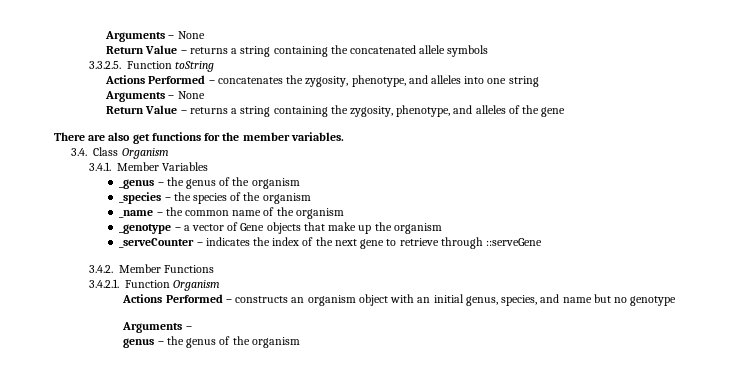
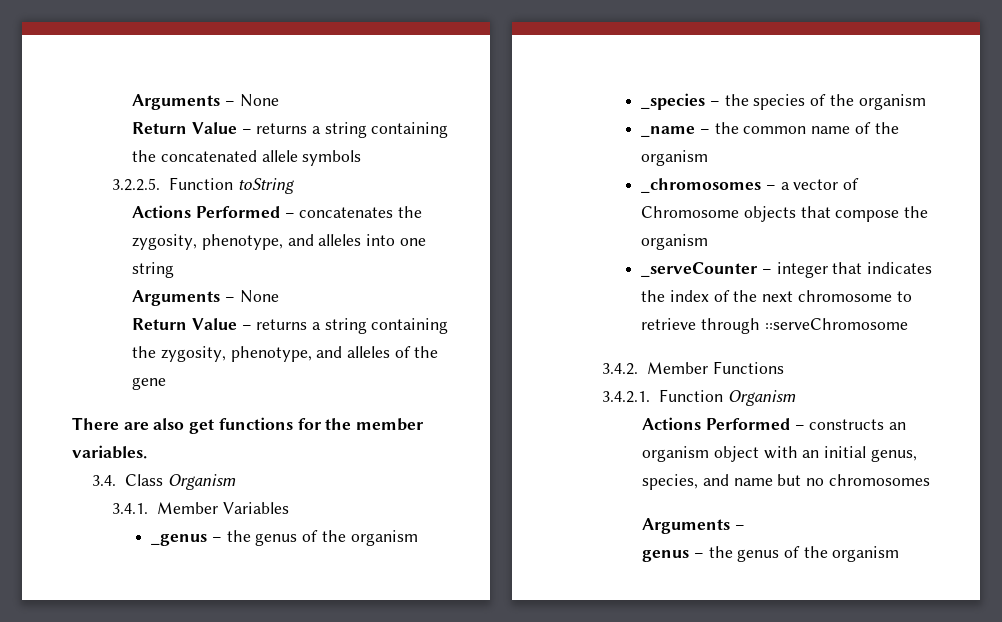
- 3.3.2.5. Function toString
+ 3.2.2.5. Function toString
- _genotype – a vector of Gene objects that make up the organism
+ _chromosomes – a vector of Chromosome objects that compose the organism
- _serveCounter – indicates the index of the next gene to retrieve through ::serveGene
+ _serveCounter – integer that indicates the index of the next chromosome to retrieve through ::serveChromosome
- Actions Performed – constructs an organism object with an initial genus, species, and name but no genotype
+ Actions Performed – constructs an organism object with an initial genus, species, and name but no chromosomes

